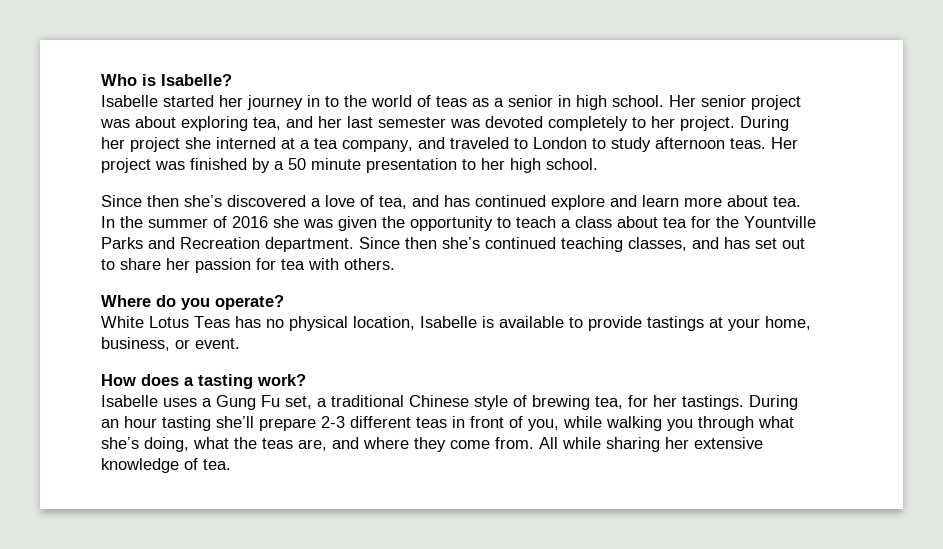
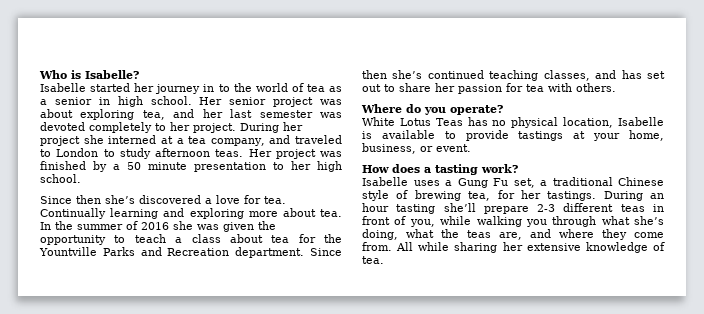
- Isabelle started her journey in to the world of teas as a senior in high school.
+ Isabelle started her journey in to the world of tea as a senior in high school.
- Since then she’s discovered a love of tea, and has continued explore and learn more about tea.
+ Since then she’s discovered a love for tea. Continually learning and exploring more about tea.

